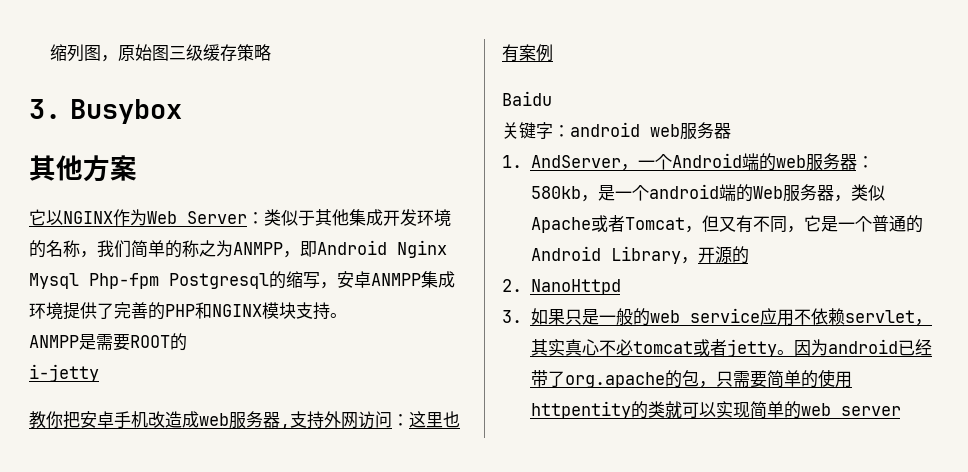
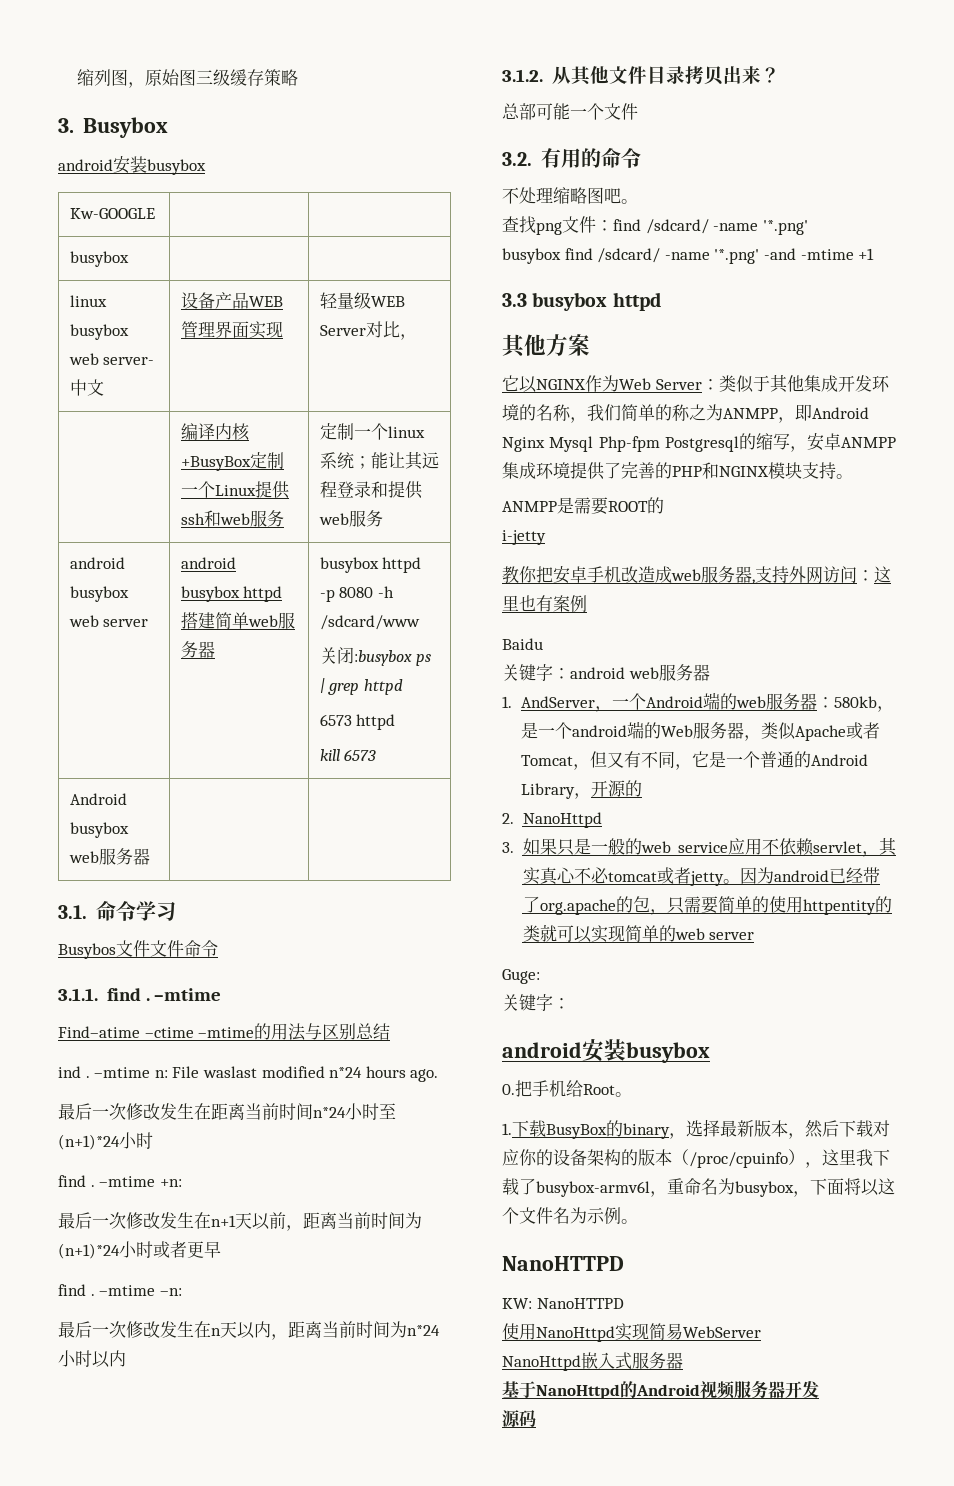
  3. Busybox
+ android安装busybox
+ Kw-GOOGLE | |
+ busybox | |
+ linux busybox web server-中文 | 设备产品WEB管理界面实现 | 轻量级WEB Server对比，
+ | 编译内核+BusyBox定制一个Linux提供ssh和web服务 | 定制一个linux系统；能让其远程登录和提供web服务
+ android busybox web server | android busybox httpd搭建简单web服务器 | busybox httpd -p 8080 -h /sdcard/www
+ 关闭:busybox ps | grep httpd
+ 6573 httpd
+ kill 6573
+ Android busybox web服务器 | |
+ 3.1.命令学习
+ Busybos文件文件命令
+ 3.1.1. find . –mtime
+ Find–atime –ctime –mtime的用法与区别总结
+ ind . –mtime n: File waslast modified n*24 hours ago.
+ 最后一次修改发生在距离当前时间n*24小时至(n+1)*24小时
+ find . –mtime +n:
+ 最后一次修改发生在n+1天以前，距离当前时间为(n+1)*24小时或者更早
+ find . –mtime –n:
+ 最后一次修改发生在n天以内，距离当前时间为n*24小时以内
+ 3.1.2.从其他文件目录拷贝出来？
+ 总部可能一个文件
+ 3.2.有用的命令
+ 不处理缩略图吧。
+ 查找png文件：find /sdcard/ -name '*.png'
+ busybox find /sdcard/ -name '*.png' -and -mtime +1
+ 3.3 busybox httpd
+ Guge:
+ 关键字：
+ android安装busybox
+ 0.把手机给Root。
+ 1.下载BusyBox的binary，选择最新版本，然后下载对应你的设备架构的版本（/proc/cpuinfo），这里我下载了busybox-armv6l，重命名为busybox，下面将以这个文件名为示例。
+ NanoHTTPD
+ KW: NanoHTTPD
+ 使用NanoHttpd实现简易WebServer
+ NanoHttpd嵌入式服务器
+ 基于NanoHttpd的Android视频服务器开发
+ 源码

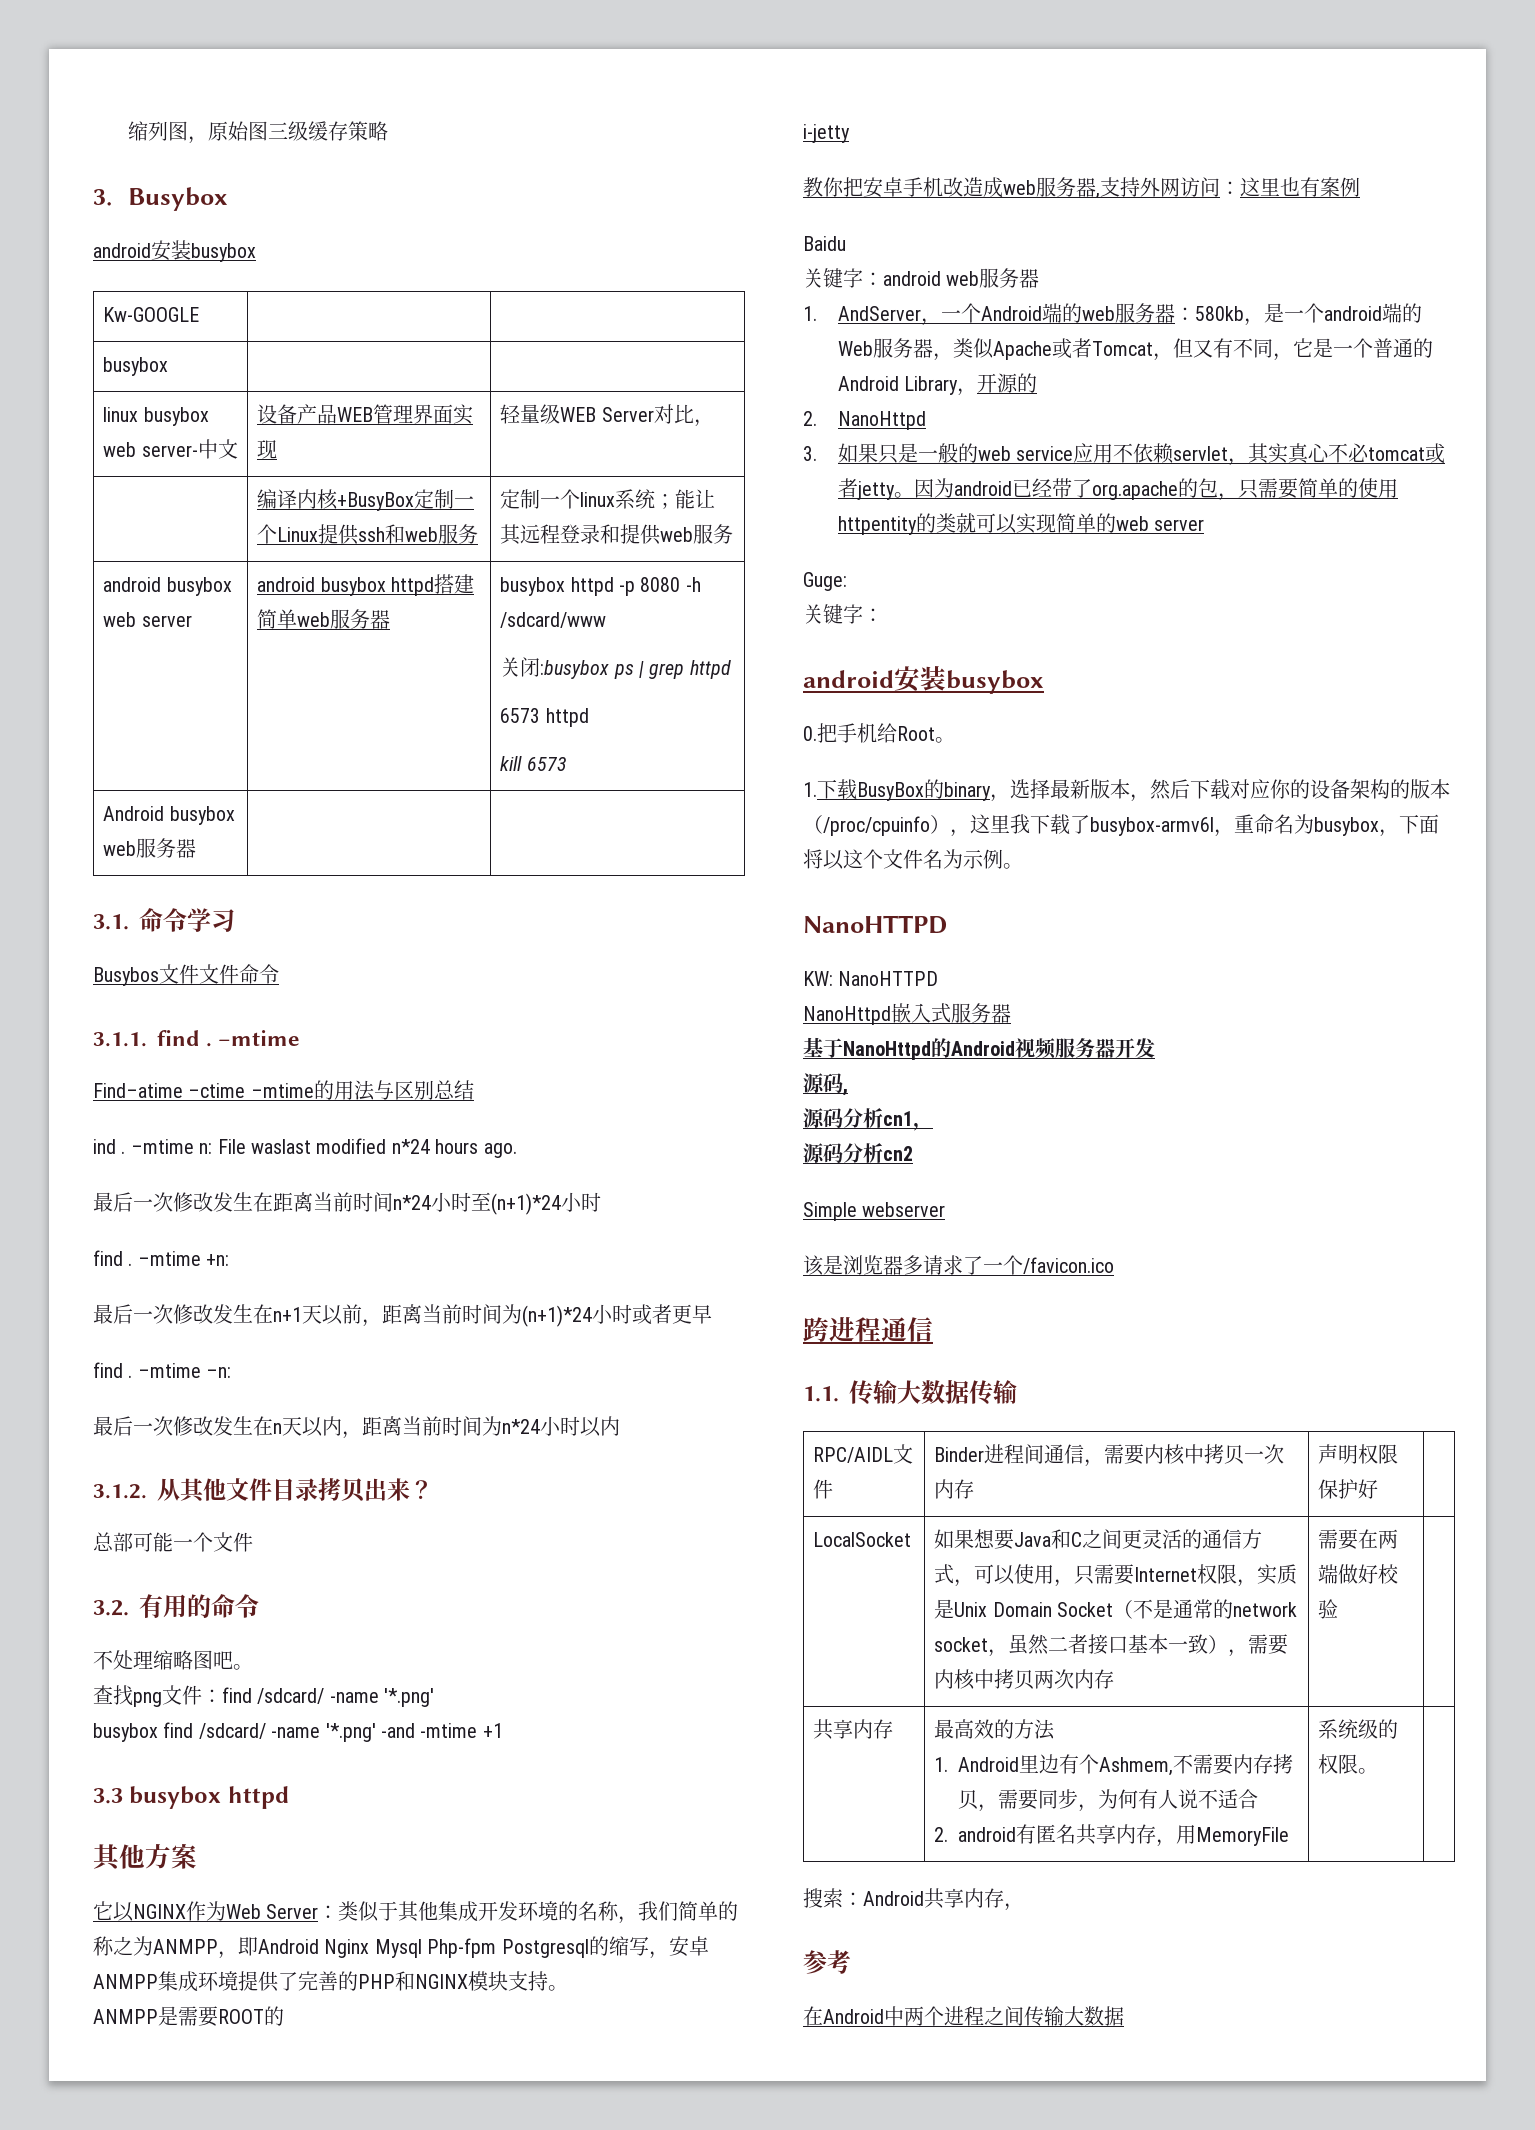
- 使用NanoHttpd实现简易WebServer
- 源码
+ 源码,
+ 源码分析cn1，
+ 源码分析cn2
+ Simple webserver
+ 该是浏览器多请求了一个/favicon.ico
+ 跨进程通信
+ 1.1.传输大数据传输
+ RPC/AIDL文件 | Binder进程间通信，需要内核中拷贝一次内存 | 声明权限保护好 |
+ LocalSocket | 如果想要Java和C之间更灵活的通信方式，可以使用，只需要Internet权限，实质是Unix Domain Socket（不是通常的network socket，虽然二者接口基本一致），需要内核中拷贝两次内存 | 需要在两端做好校验 |
+ 共享内存 | 最高效的方法
+ 1. Android里边有个Ashmem,不需要内存拷贝，需要同步，为何有人说不适合
+ 2. android有匿名共享内存，用MemoryFile | 系统级的权限。 |
+ 搜索：Android共享内存，
+ 参考
+ 在Android中两个进程之间传输大数据

